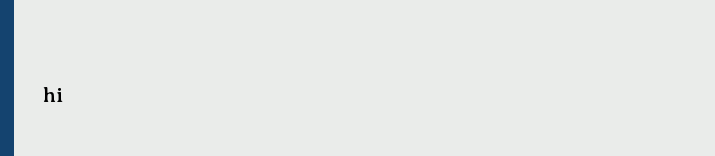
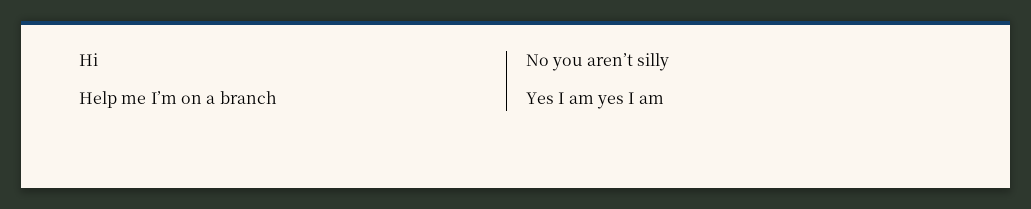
- hi
+ Hi
+ Help me I’m on a branch
+ No you aren’t silly
+ Yes I am yes I am

